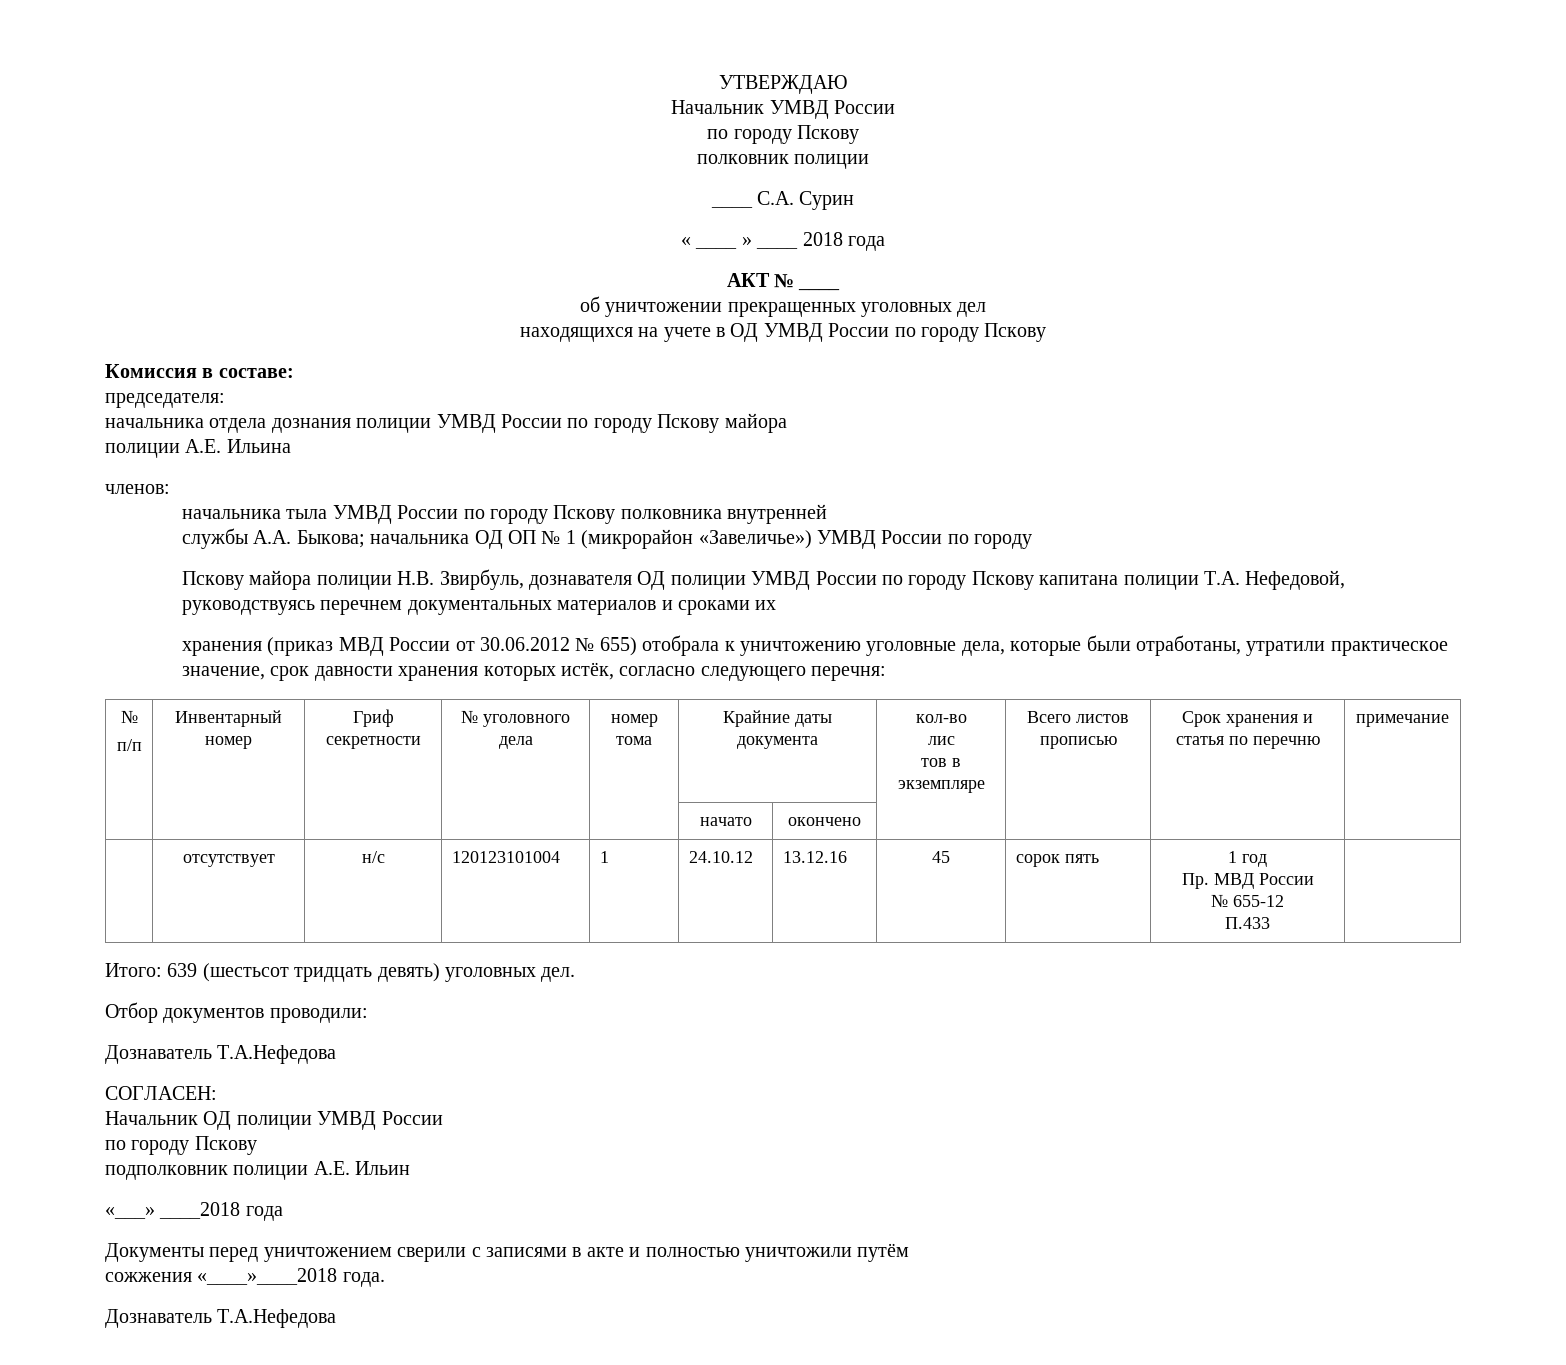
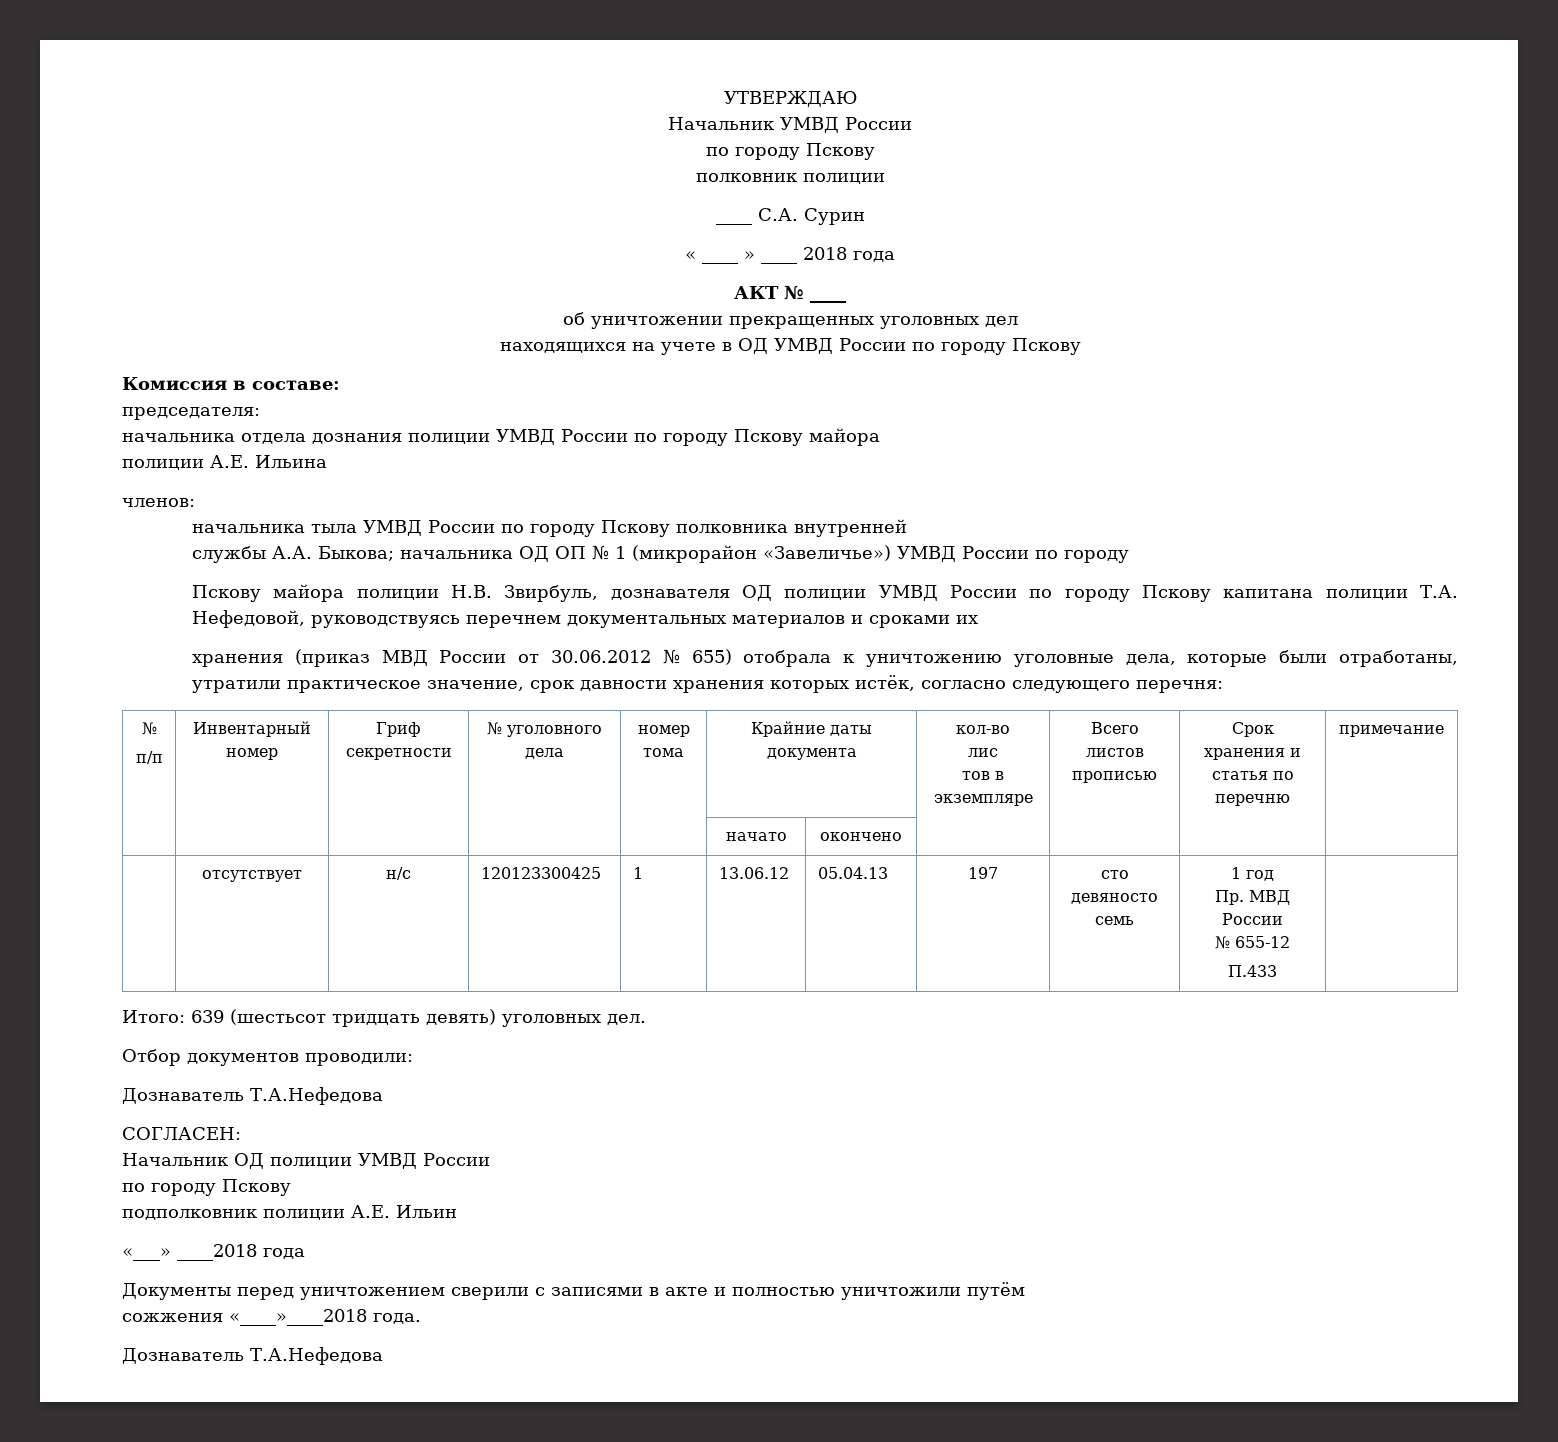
- | отсутствует | н/с | 120123101004 | 1 | 24.10.12 | 13.12.16 | 45 | сорок пять | 1 год
+ | отсутствует | н/с | 120123300425 | 1 | 13.06.12 | 05.04.13 | 197 | сто девяносто семь | 1 год

